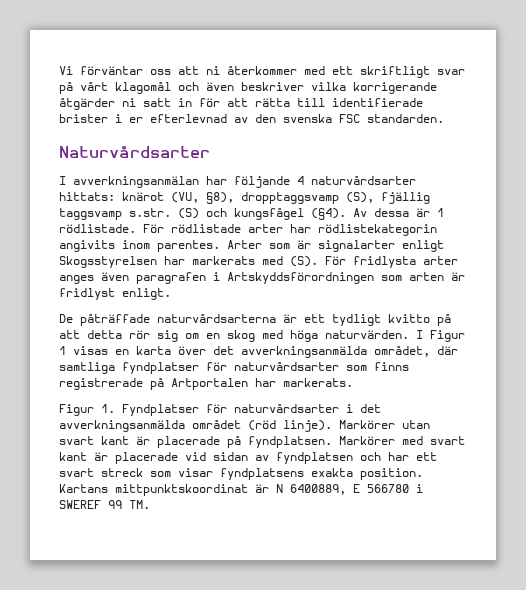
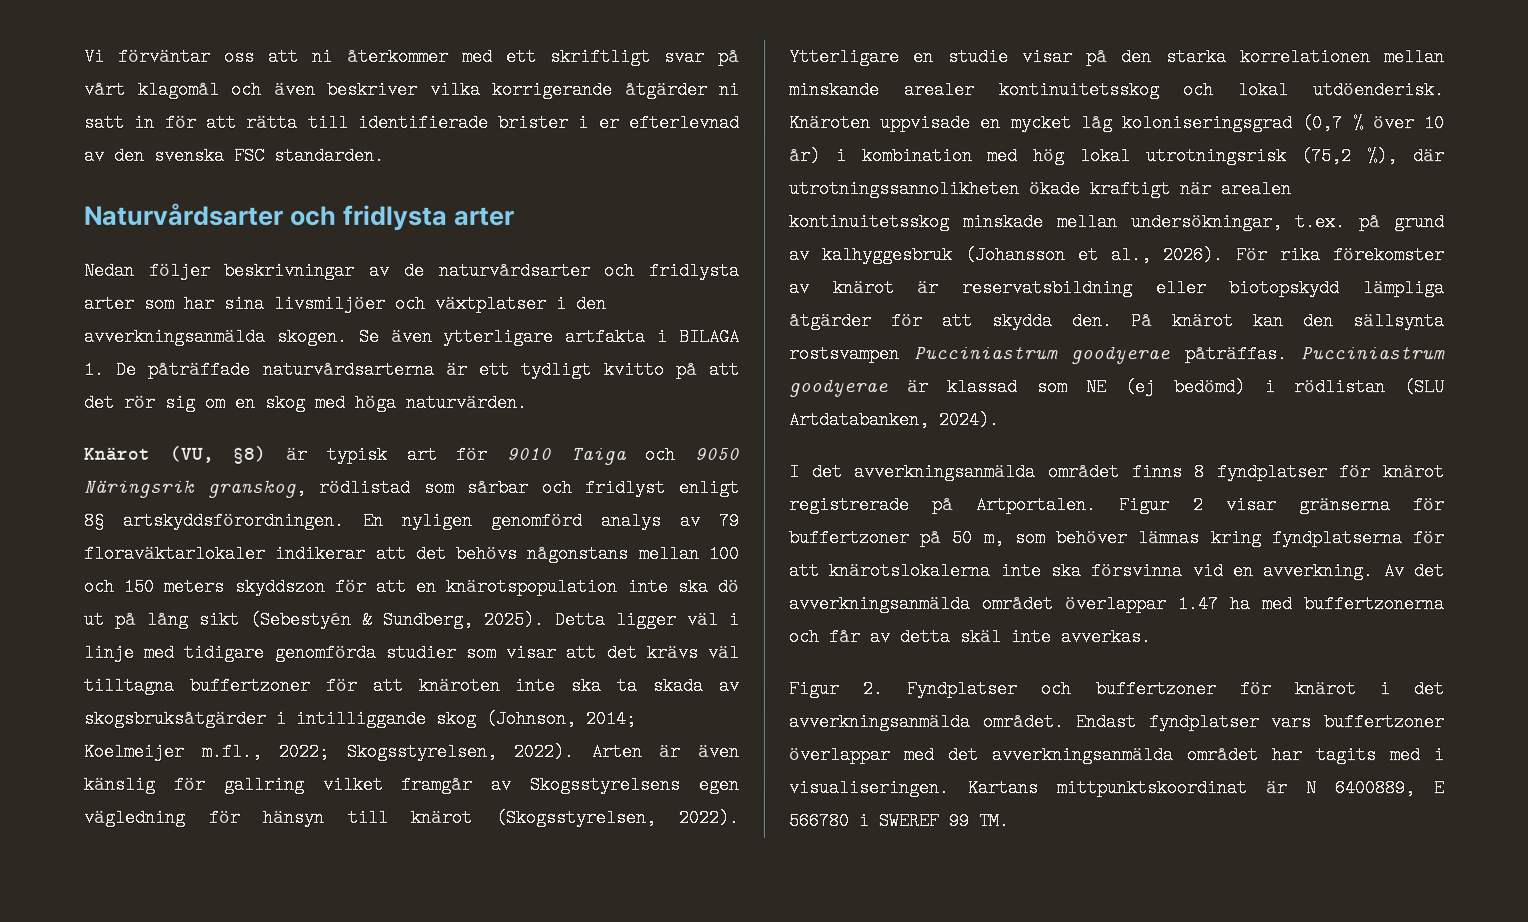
- Naturvårdsarter
- I avverkningsanmälan har följande 4 naturvårdsarter hittats: knärot (VU, §8), dropptaggsvamp (S), fjällig taggsvamp s.str. (S) och kungsfågel (§4). Av dessa är 1 rödlistade. För rödlistade arter har rödlistekategorin angivits inom parentes. Arter som är signalarter enligt Skogsstyrelsen har markerats med (S). För fridlysta arter anges även paragrafen i Artskyddsförordningen som arten är fridlyst enligt.
- De påträffade naturvårdsarterna är ett tydligt kvitto på att detta rör sig om en skog med höga naturvärden. I Figur 1 visas en karta över det avverkningsanmälda området, där samtliga fyndplatser för naturvårdsarter som finns registrerade på Artportalen har markerats.
- Figur 1. Fyndplatser för naturvårdsarter i det avverkningsanmälda området (röd linje). Markörer utan svart kant är placerade på fyndplatsen. Markörer med svart kant är placerade vid sidan av fyndplatsen och har ett svart streck som visar fyndplatsens exakta position.
+ Naturvårdsarter och fridlysta arter
+ Nedan följer beskrivningar av de naturvårdsarter och fridlysta arter som har sina livsmiljöer och växtplatser i den avverkningsanmälda skogen. Se även ytterligare artfakta i BILAGA 1. De påträffade naturvårdsarterna är ett tydligt kvitto på att det rör sig om en skog med höga naturvärden.
+ Knärot (VU, §8) är typisk art för 9010 Taiga och 9050 Näringsrik granskog, rödlistad som sårbar och fridlyst enligt 8§ artskyddsförordningen. En nyligen genomförd analys av 79 floraväktarlokaler indikerar att det behövs någonstans mellan 100 och 150 meters skyddszon för att en knärotspopulation inte ska dö ut på lång sikt (Sebestyén & Sundberg, 2025). Detta ligger väl i linje med tidigare genomförda studier som visar att det krävs väl tilltagna buffertzoner för att knäroten inte ska ta skada av skogsbruksåtgärder i intilliggande skog (Johnson, 2014; Koelmeijer m.fl., 2022; Skogsstyrelsen, 2022). Arten är även känslig för gallring vilket framgår av Skogsstyrelsens egen vägledning för hänsyn till knärot (Skogsstyrelsen, 2022). Ytterligare en studie visar på den starka korrelationen mellan minskande arealer kontinuitetsskog och lokal utdöenderisk. Knäroten uppvisade en mycket låg koloniseringsgrad (0,7 % över 10 år) i kombination med hög lokal utrotningsrisk (75,2 %), där utrotningssannolikheten ökade kraftigt när arealen kontinuitetsskog minskade mellan undersökningar, t.ex. på grund av kalhyggesbruk (Johansson et al., 2026). För rika förekomster av knärot är reservatsbildning eller biotopskydd lämpliga åtgärder för att skydda den. På knärot kan den sällsynta rostsvampen Pucciniastrum goodyerae påträffas. Pucciniastrum goodyerae är klassad som NE (ej bedömd) i rödlistan (SLU Artdatabanken, 2024).
+ I det avverkningsanmälda området finns 8 fyndplatser för knärot registrerade på Artportalen. Figur 2 visar gränserna för buffertzoner på 50 m, som behöver lämnas kring fyndplatserna för att knärotslokalerna inte ska försvinna vid en avverkning. Av det avverkningsanmälda området överlappar 1.47 ha med buffertzonerna och får av detta skäl inte avverkas.
+ Figur 2. Fyndplatser och buffertzoner för knärot i det avverkningsanmälda området. Endast fyndplatser vars buffertzoner överlappar med det avverkningsanmälda området har tagits med i visualiseringen.

